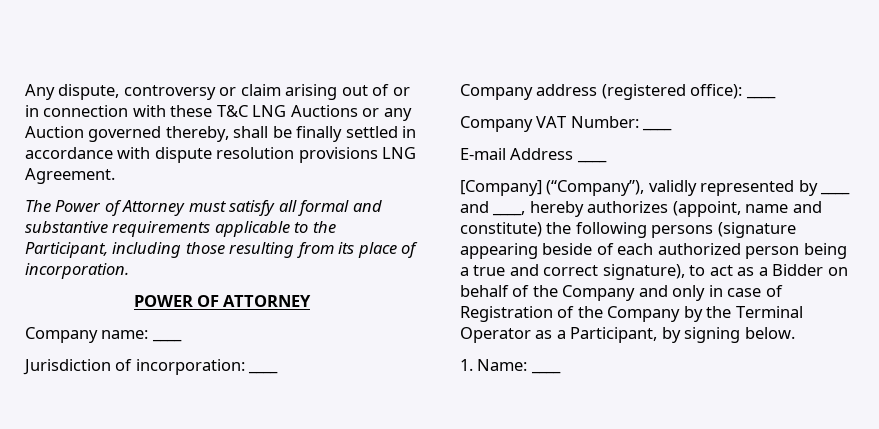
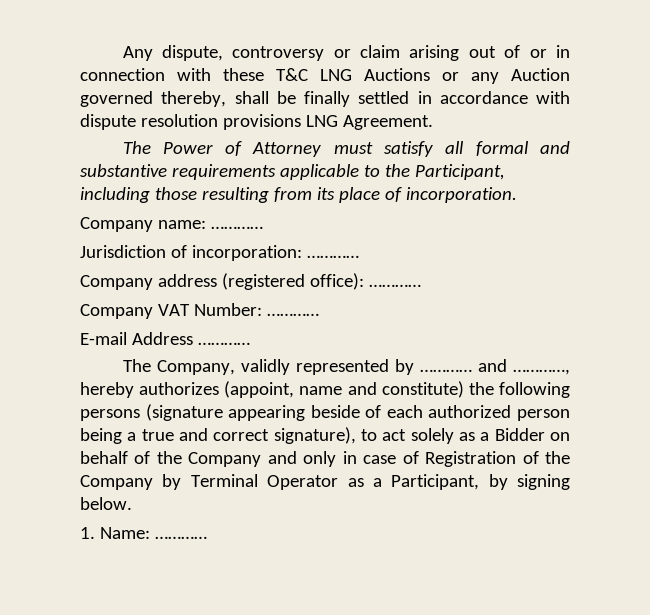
- POWER OF ATTORNEY
- Company name: ____
+ Company name: …………
- Jurisdiction of incorporation: ____
+ Jurisdiction of incorporation: …………
- Company address (registered office): ____
+ Company address (registered office): …………
- Company VAT Number: ____
+ Company VAT Number: …………
- E-mail Address ____
- [Company] (“Company”), validly represented by ____ and ____, hereby authorizes (appoint, name and constitute) the following persons (signature appearing beside of each authorized person being a true and correct signature), to act as a Bidder on behalf of the Company and only in case of Registration of the Company by the Terminal Operator as a Participant, by signing below.
+ E-mail Address …………
+ The Company, validly represented by ………… and …………, hereby authorizes (appoint, name and constitute) the following persons (signature appearing beside of each authorized person being a true and correct signature), to act solely as a Bidder on behalf of the Company and only in case of Registration of the Company by Terminal Operator as a Participant, by signing below.
- 1. Name: ____
+ 1. Name: …………

